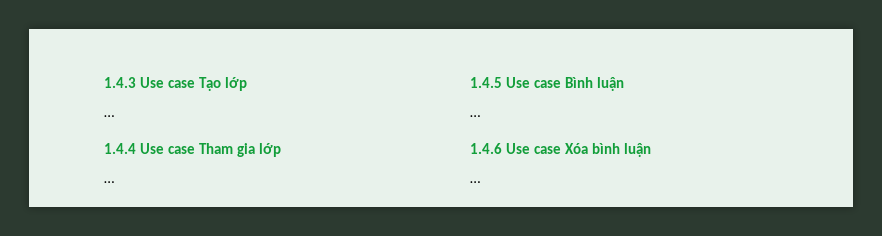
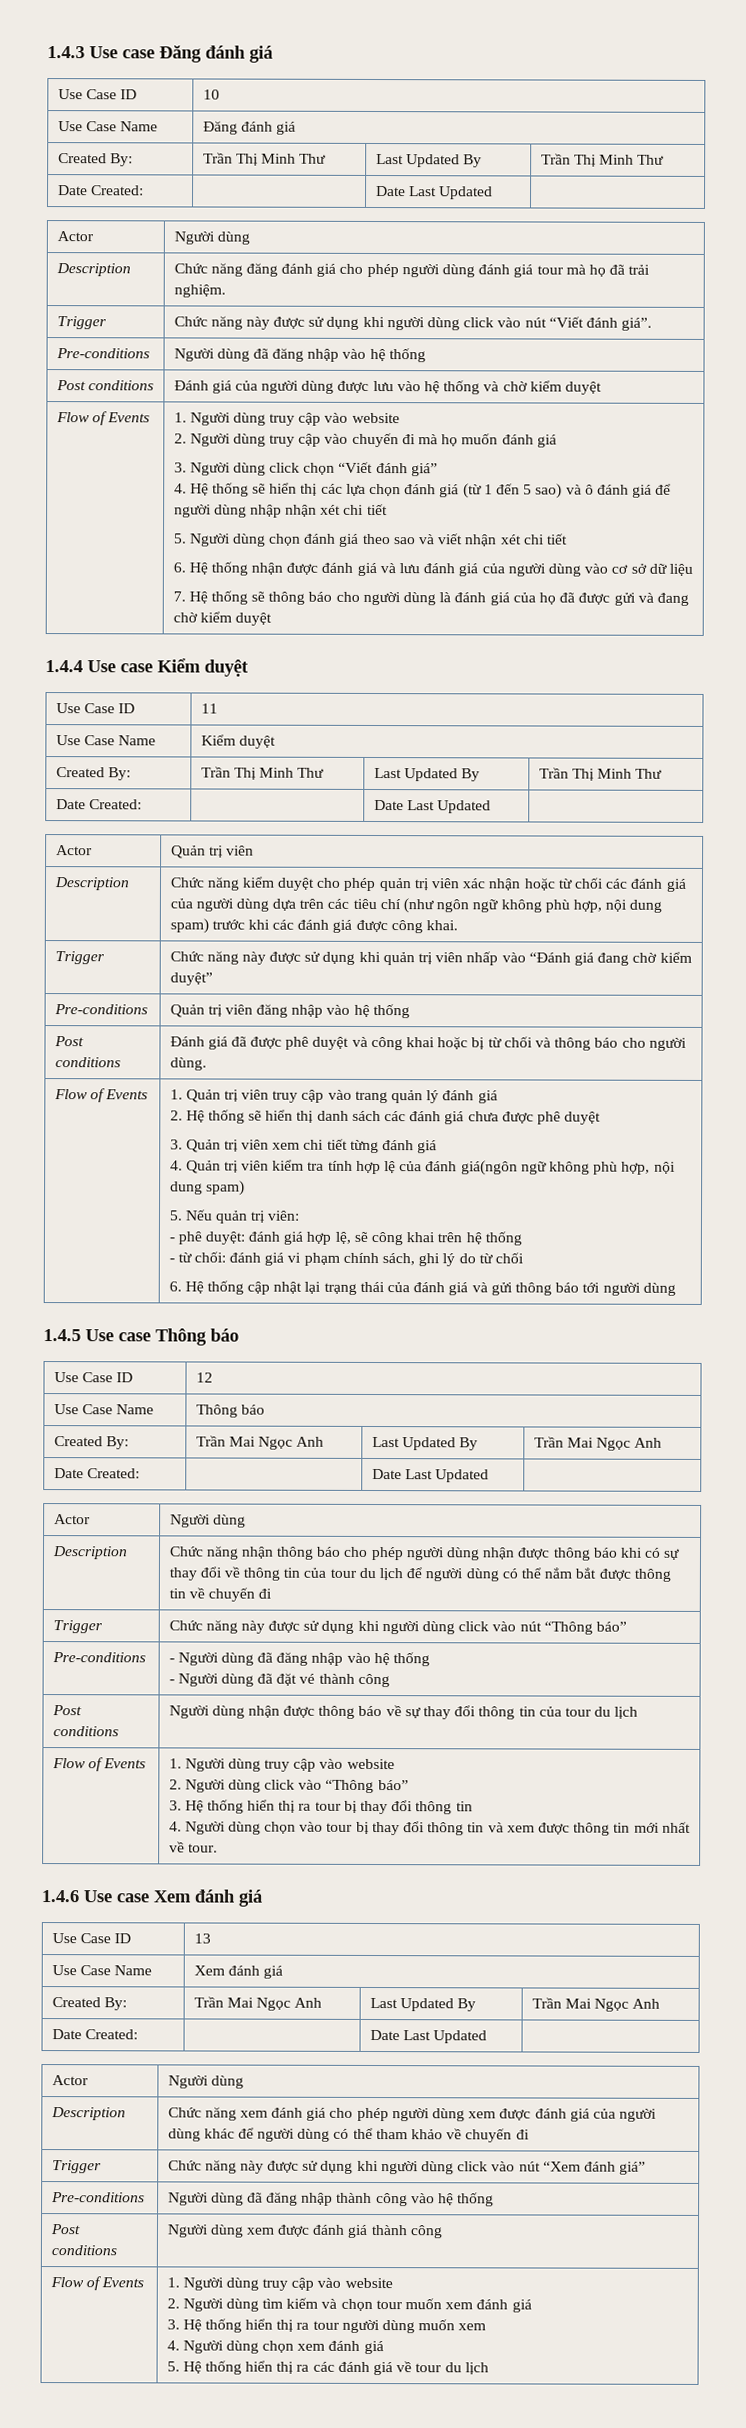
- 1.4.3 Use case Tạo lớp
- …
- 1.4.4 Use case Tham gia lớp
- …
- 1.4.5 Use case Bình luận
- …
- 1.4.6 Use case Xóa bình luận
- …
+ 1.4.3 Use case Đăng đánh giá
+ Use Case ID | 10
+ Use Case Name | Đăng đánh giá
+ Created By: | Trần Thị Minh Thư | Last Updated By | Trần Thị Minh Thư
+ Date Created: | | Date Last Updated |
+ Actor | Người dùng
+ Description | Chức năng đăng đánh giá cho phép người dùng đánh giá tour mà họ đã trải nghiệm.
+ Trigger | Chức năng này được sử dụng khi người dùng click vào nút “Viết đánh giá”.
+ Pre-conditions | Người dùng đã đăng nhập vào hệ thống
+ Post conditions | Đánh giá của người dùng được lưu vào hệ thống và chờ kiểm duyệt
+ Flow of Events | 1. Người dùng truy cập vào website
+ 2. Người dùng truy cập vào chuyến đi mà họ muốn đánh giá
+ 3. Người dùng click chọn “Viết đánh giá”
+ 4. Hệ thống sẽ hiển thị các lựa chọn đánh giá (từ 1 đến 5 sao) và ô đánh giá để người dùng nhập nhận xét chi tiết
+ 5. Người dùng chọn đánh giá theo sao và viết nhận xét chi tiết
+ 6. Hệ thống nhận được đánh giá và lưu đánh giá của người dùng vào cơ sở dữ liệu
+ 7. Hệ thống sẽ thông báo cho người dùng là đánh giá của họ đã được gửi và đang chờ kiểm duyệt
+ 1.4.4 Use case Kiểm duyệt
+ Use Case ID | 11
+ Use Case Name | Kiểm duyệt
+ Created By: | Trần Thị Minh Thư | Last Updated By | Trần Thị Minh Thư
+ Date Created: | | Date Last Updated |
+ Actor | Quản trị viên
+ Description | Chức năng kiểm duyệt cho phép quản trị viên xác nhận hoặc từ chối các đánh giá của người dùng dựa trên các tiêu chí (như ngôn ngữ không phù hợp, nội dung spam) trước khi các đánh giá được công khai.
+ Trigger | Chức năng này được sử dụng khi quản trị viên nhấp vào “Đánh giá đang chờ kiểm duyệt”
+ Pre-conditions | Quản trị viên đăng nhập vào hệ thống
+ Post conditions | Đánh giá đã được phê duyệt và công khai hoặc bị từ chối và thông báo cho người dùng.
+ Flow of Events | 1. Quản trị viên truy cập vào trang quản lý đánh giá
+ 2. Hệ thống sẽ hiển thị danh sách các đánh giá chưa được phê duyệt
+ 3. Quản trị viên xem chi tiết từng đánh giá
+ 4. Quản trị viên kiểm tra tính hợp lệ của đánh giá(ngôn ngữ không phù hợp, nội dung spam)
+ 5. Nếu quản trị viên:
+ - phê duyệt: đánh giá hợp lệ, sẽ công khai trên hệ thống
+ - từ chối: đánh giá vi phạm chính sách, ghi lý do từ chối
+ 6. Hệ thống cập nhật lại trạng thái của đánh giá và gửi thông báo tới người dùng
+ 1.4.5 Use case Thông báo
+ Use Case ID | 12
+ Use Case Name | Thông báo
+ Created By: | Trần Mai Ngọc Anh | Last Updated By | Trần Mai Ngọc Anh
+ Date Created: | | Date Last Updated |
+ Actor | Người dùng
+ Description | Chức năng nhận thông báo cho phép người dùng nhận được thông báo khi có sự thay đổi về thông tin của tour du lịch để người dùng có thể nắm bắt được thông tin về chuyến đi
+ Trigger | Chức năng này được sử dụng khi người dùng click vào nút “Thông báo”
+ Pre-conditions | - Người dùng đã đăng nhập vào hệ thống
+ - Người dùng đã đặt vé thành công
+ Post conditions | Người dùng nhận được thông báo về sự thay đổi thông tin của tour du lịch
+ Flow of Events | 1. Người dùng truy cập vào website
+ 2. Người dùng click vào “Thông báo”
+ 3. Hệ thống hiển thị ra tour bị thay đổi thông tin
+ 4. Người dùng chọn vào tour bị thay đổi thông tin và xem được thông tin mới nhất về tour.
+ 1.4.6 Use case Xem đánh giá
+ Use Case ID | 13
+ Use Case Name | Xem đánh giá
+ Created By: | Trần Mai Ngọc Anh | Last Updated By | Trần Mai Ngọc Anh
+ Date Created: | | Date Last Updated |
+ Actor | Người dùng
+ Description | Chức năng xem đánh giá cho phép người dùng xem được đánh giá của người dùng khác để người dùng có thể tham khảo về chuyến đi
+ Trigger | Chức năng này được sử dụng khi người dùng click vào nút “Xem đánh giá”
+ Pre-conditions | Người dùng đã đăng nhập thành công vào hệ thống
+ Post conditions | Người dùng xem được đánh giá thành công
+ Flow of Events | 1. Người dùng truy cập vào website
+ 2. Người dùng tìm kiếm và chọn tour muốn xem đánh giá
+ 3. Hệ thống hiển thị ra tour người dùng muốn xem
+ 4. Người dùng chọn xem đánh giá
+ 5. Hệ thống hiển thị ra các đánh giá về tour du lịch

